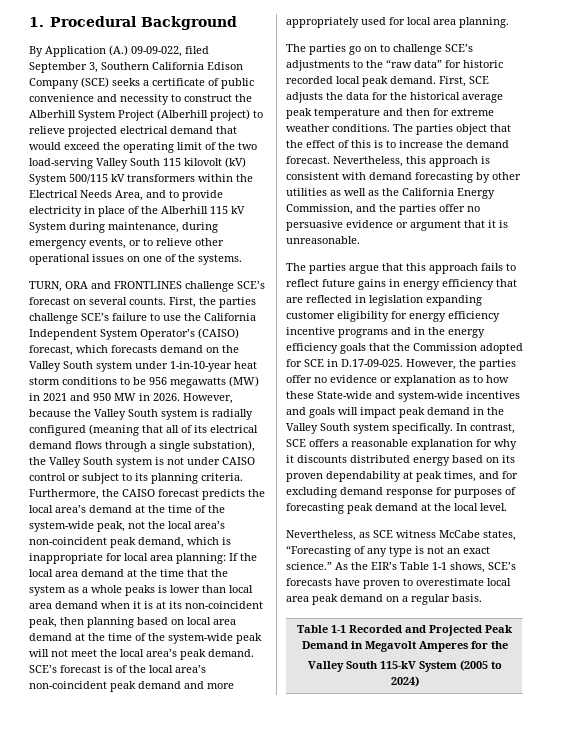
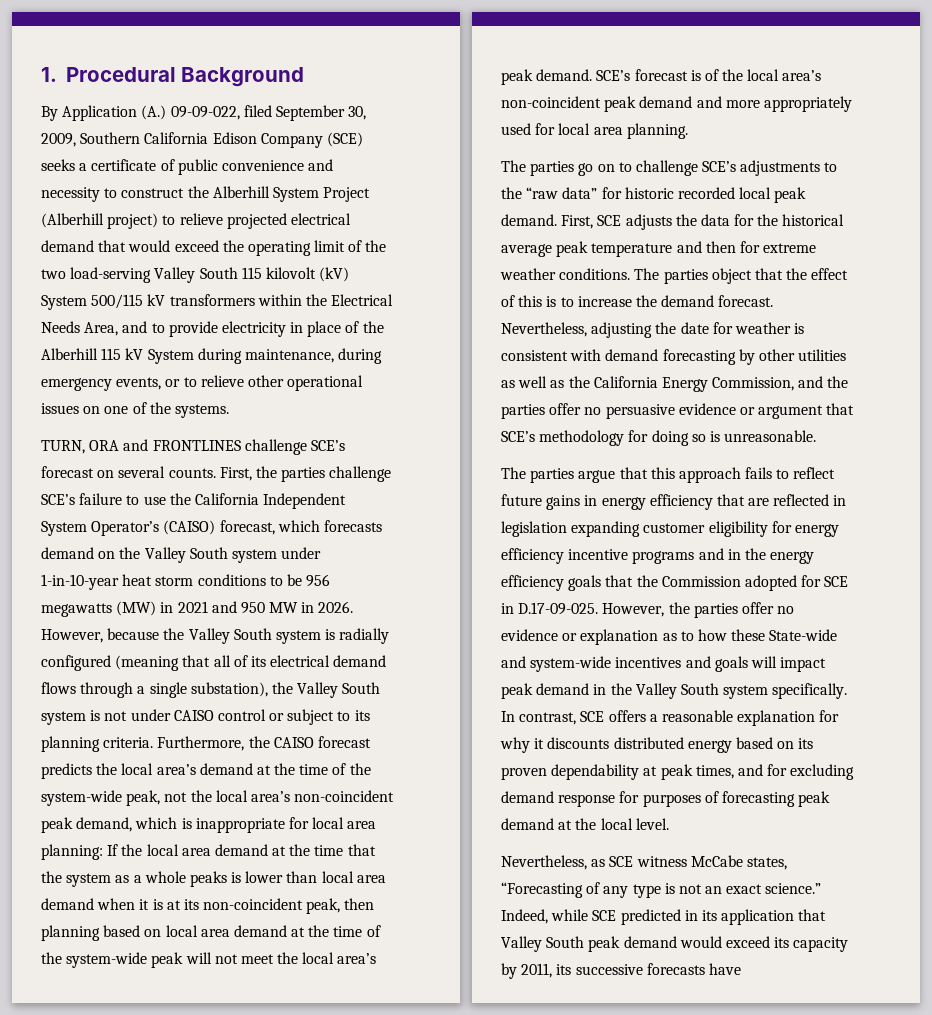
- By Application (A.) 09-09-022, filed September 3, Southern California Edison Company (SCE) seeks a certificate of public convenience and necessity to construct the Alberhill System Project (Alberhill project) to relieve projected electrical demand that would exceed the operating limit of the two load-serving Valley South 115 kilovolt (kV) System 500/115 kV transformers within the Electrical Needs Area, and to provide electricity in place of the Alberhill 115 kV System during maintenance, during emergency events, or to relieve other operational issues on one of the systems.
+ By Application (A.) 09-09-022, filed September 30, 2009, Southern California Edison Company (SCE) seeks a certificate of public convenience and necessity to construct the Alberhill System Project (Alberhill project) to relieve projected electrical demand that would exceed the operating limit of the two load-serving Valley South 115 kilovolt (kV) System 500/115 kV transformers within the Electrical Needs Area, and to provide electricity in place of the Alberhill 115 kV System during maintenance, during emergency events, or to relieve other operational issues on one of the systems.
- Nevertheless, this approach is consistent with demand forecasting by other utilities as well as the California Energy Commission, and the parties offer no persuasive evidence or argument that it is unreasonable.
+ Nevertheless, adjusting the date for weather is consistent with demand forecasting by other utilities as well as the California Energy Commission, and the parties offer no persuasive evidence or argument that SCE’s methodology for doing so is unreasonable.
- As the EIR’s Table 1-1 shows, SCE’s forecasts have proven to overestimate local area peak demand on a regular basis.
- Table 1-1 Recorded and Projected Peak Demand in Megavolt Amperes for the
- Valley South 115-kV System (2005 to 2024)
+ Indeed, while SCE predicted in its application that Valley South peak demand would exceed its capacity by 2011, its successive forecasts have

